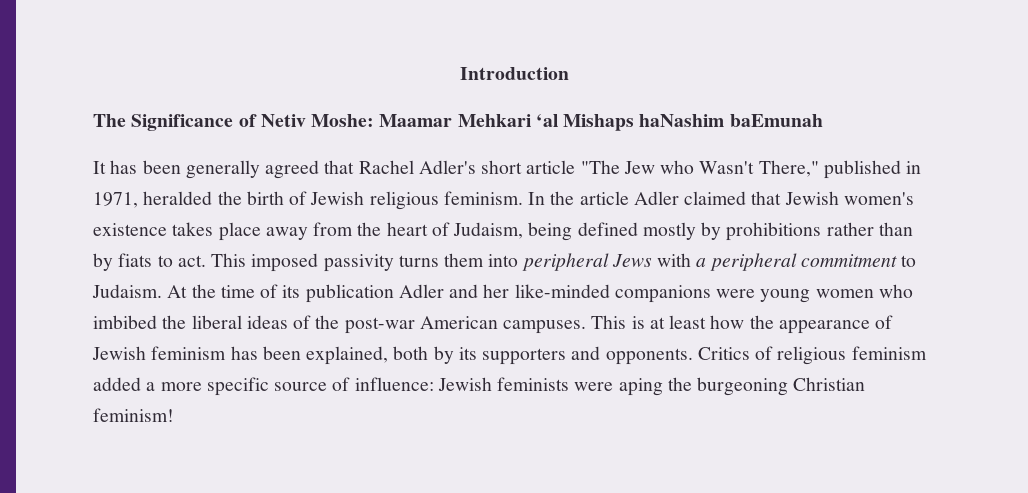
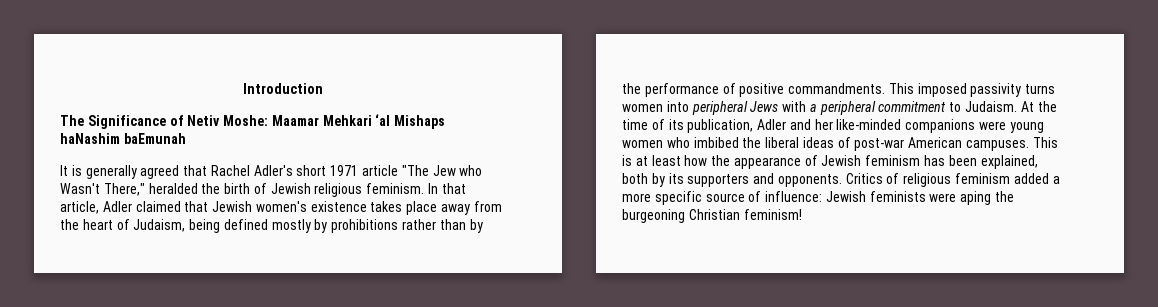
- It has been generally agreed that Rachel Adler's short article "The Jew who Wasn't There," published in 1971, heralded the birth of Jewish religious feminism.
+ It is generally agreed that Rachel Adler's short 1971 article "The Jew who Wasn't There," heralded the birth of Jewish religious feminism.
- In the article Adler claimed that Jewish women's existence takes place away from the heart of Judaism, being defined mostly by prohibitions rather than by fiats to act.
+ In that article, Adler claimed that Jewish women's existence takes place away from the heart of Judaism, being defined mostly by prohibitions rather than by the performance of positive commandments.
- This imposed passivity turns them into peripheral Jews with a peripheral commitment to Judaism.
+ This imposed passivity turns women into peripheral Jews with a peripheral commitment to Judaism.
- At the time of its publication Adler and her like-minded companions were young women who imbibed the liberal ideas of the post-war American campuses.
+ At the time of its publication, Adler and her like-minded companions were young women who imbibed the liberal ideas of post-war American campuses.

